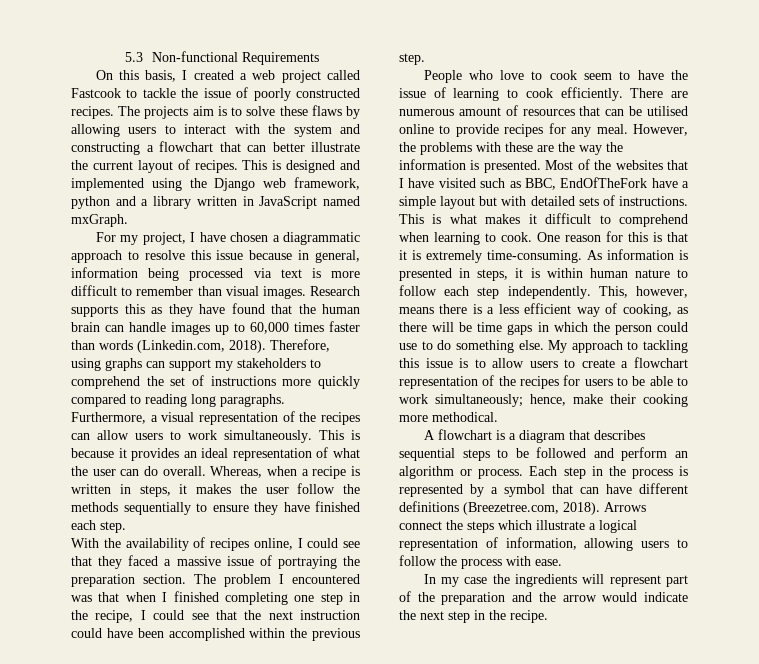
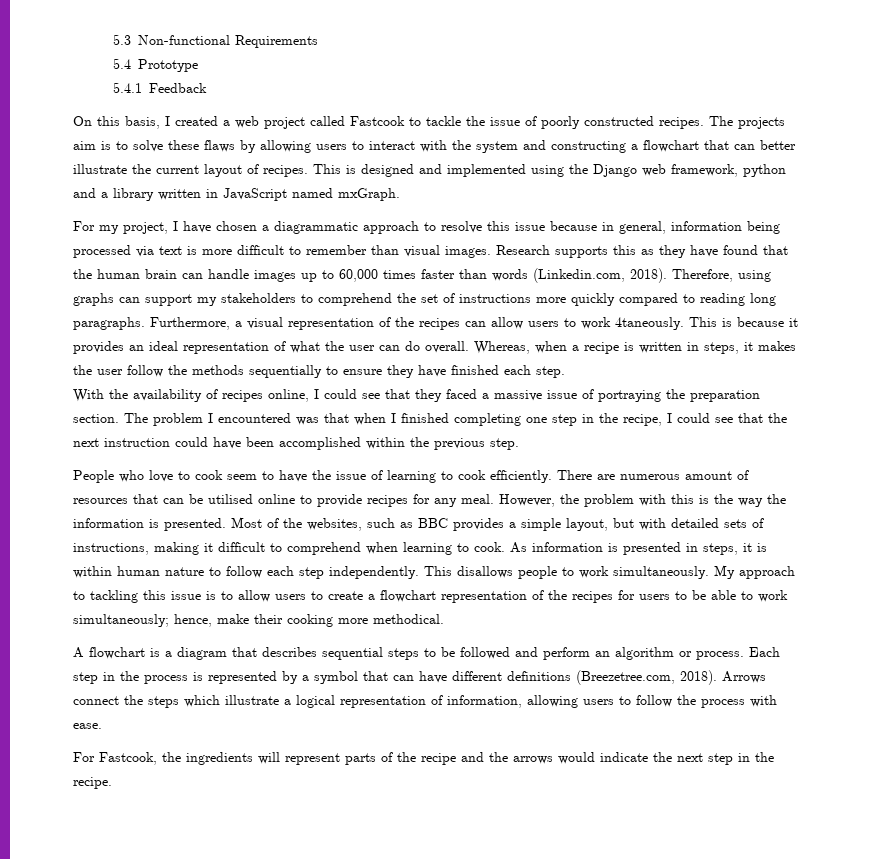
+ 5.4 Prototype
+ 5.4.1 Feedback
- Furthermore, a visual representation of the recipes can allow users to work simultaneously.
+ Furthermore, a visual representation of the recipes can allow users to work 4taneously.
- However, the problems with these are the way the information is presented.
+ However, the problem with this is the way the information is presented.
- Most of the websites that I have visited such as BBC, EndOfTheFork have a simple layout but with detailed sets of instructions. This is what makes it difficult to comprehend when learning to cook.
+ Most of the websites, such as BBC provides a simple layout, but with detailed sets of instructions, making it difficult to comprehend when learning to cook.
- One reason for this is that it is extremely time-consuming.
- This, however, means there is a less efficient way of cooking, as there will be time gaps in which the person could use to do something else.
+ This disallows people to work simultaneously.
- In my case the ingredients will represent part of the preparation and the arrow would indicate the next step in the recipe.
+ For Fastcook, the ingredients will represent parts of the recipe and the arrows would indicate the next step in the recipe.

